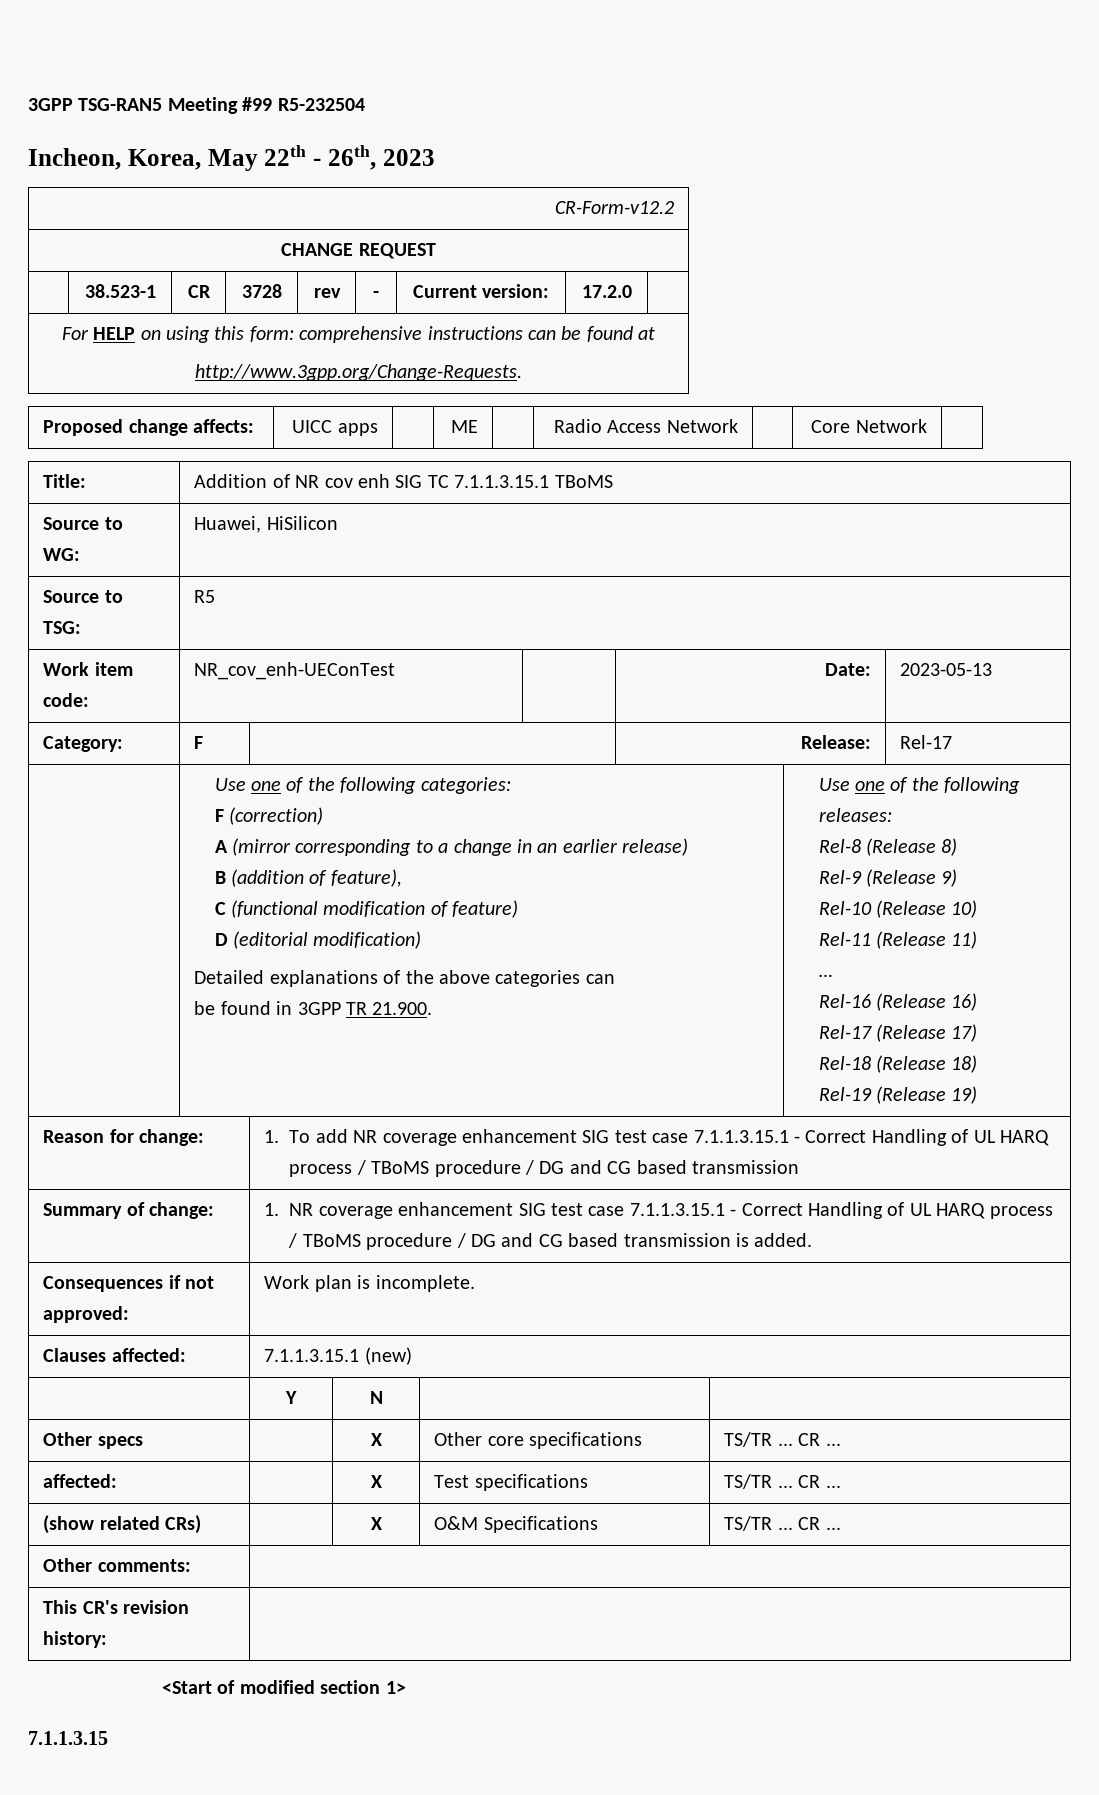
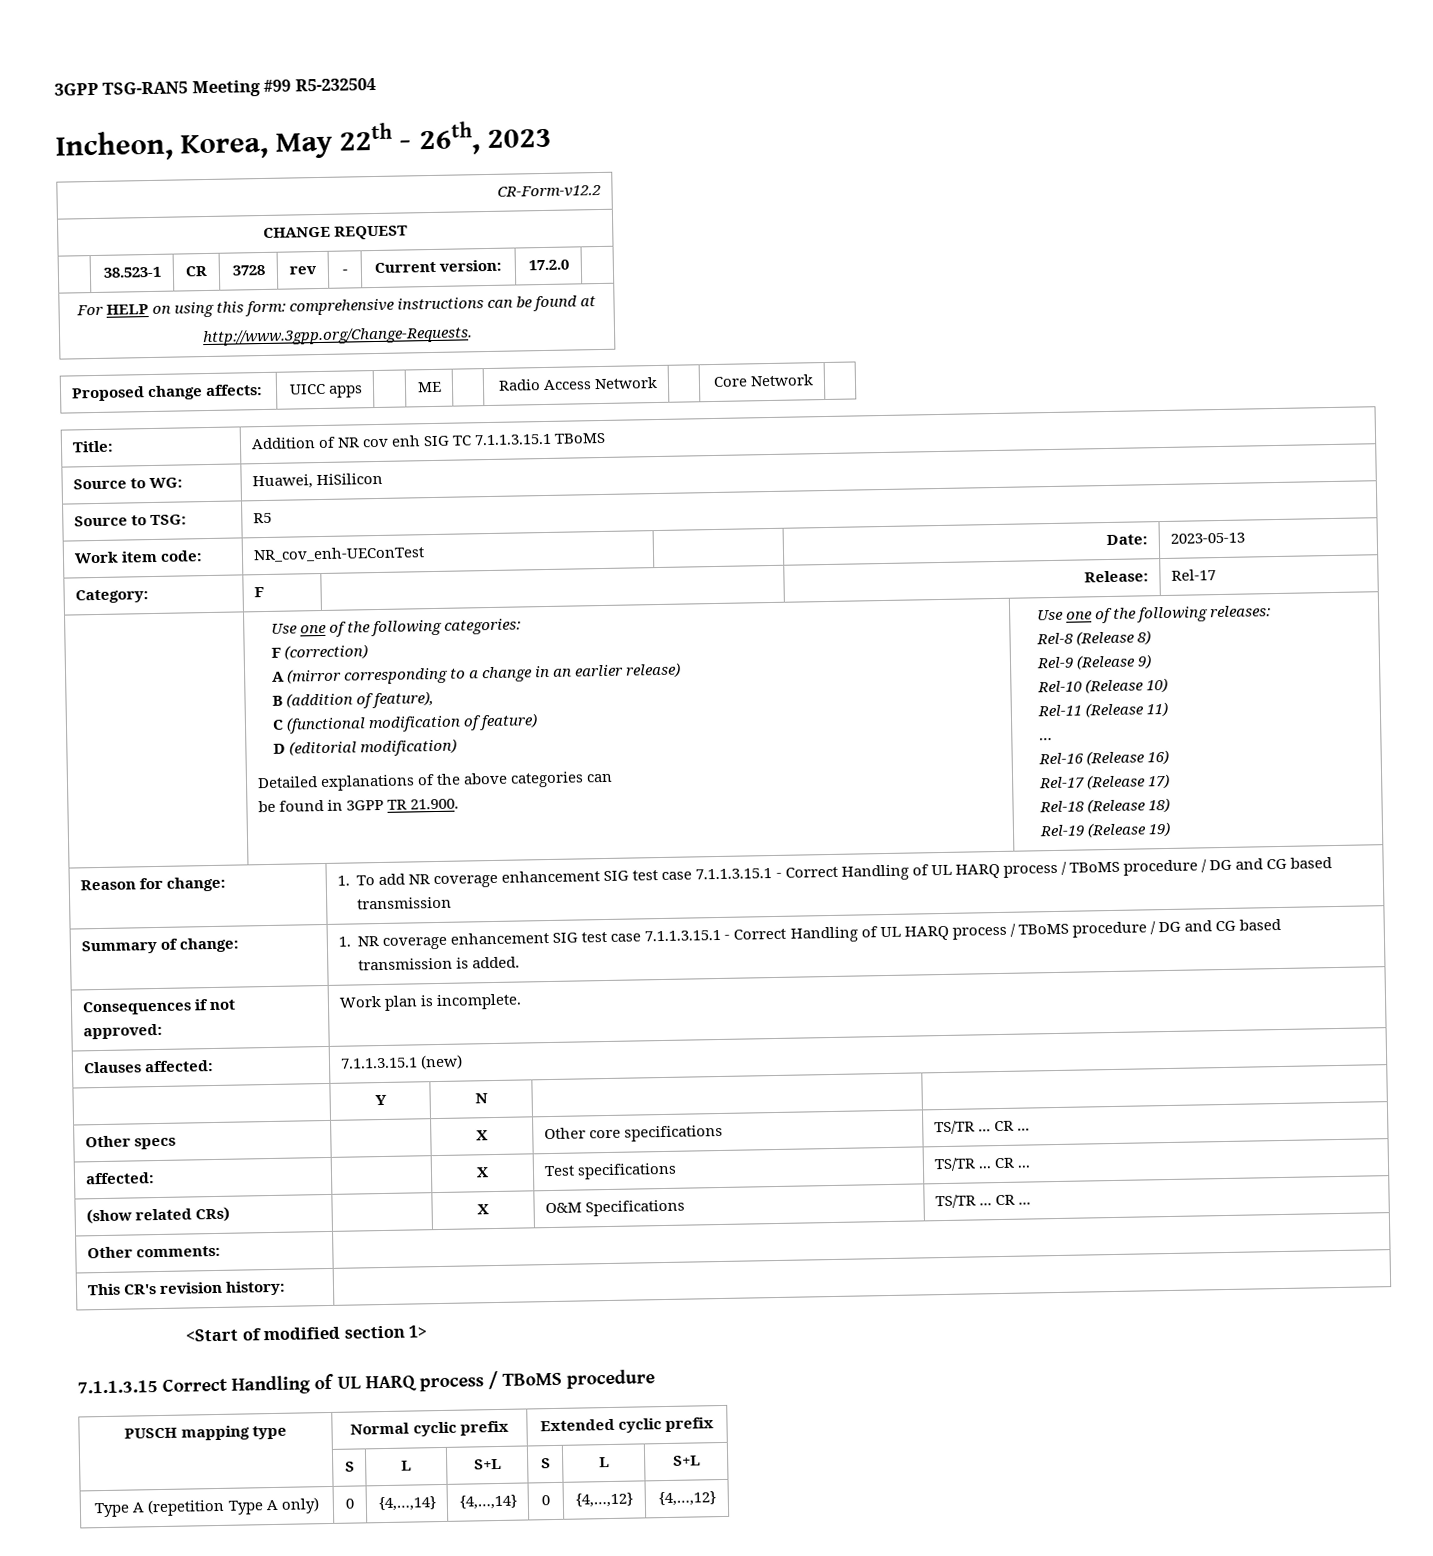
- 7.1.1.3.15
+ 7.1.1.3.15 Correct Handling of UL HARQ process / TBoMS procedure
+ PUSCH mapping type | Normal cyclic prefix | Extended cyclic prefix
+ | S | L | S+L | S | L | S+L
+ Type A (repetition Type A only) | 0 | {4,…,14} | {4,…,14} | 0 | {4,…,12} | {4,…,12}

